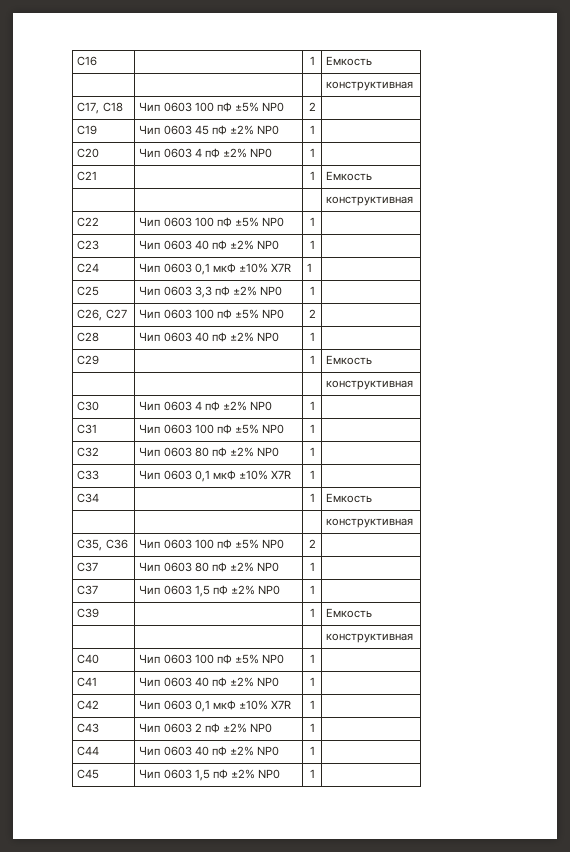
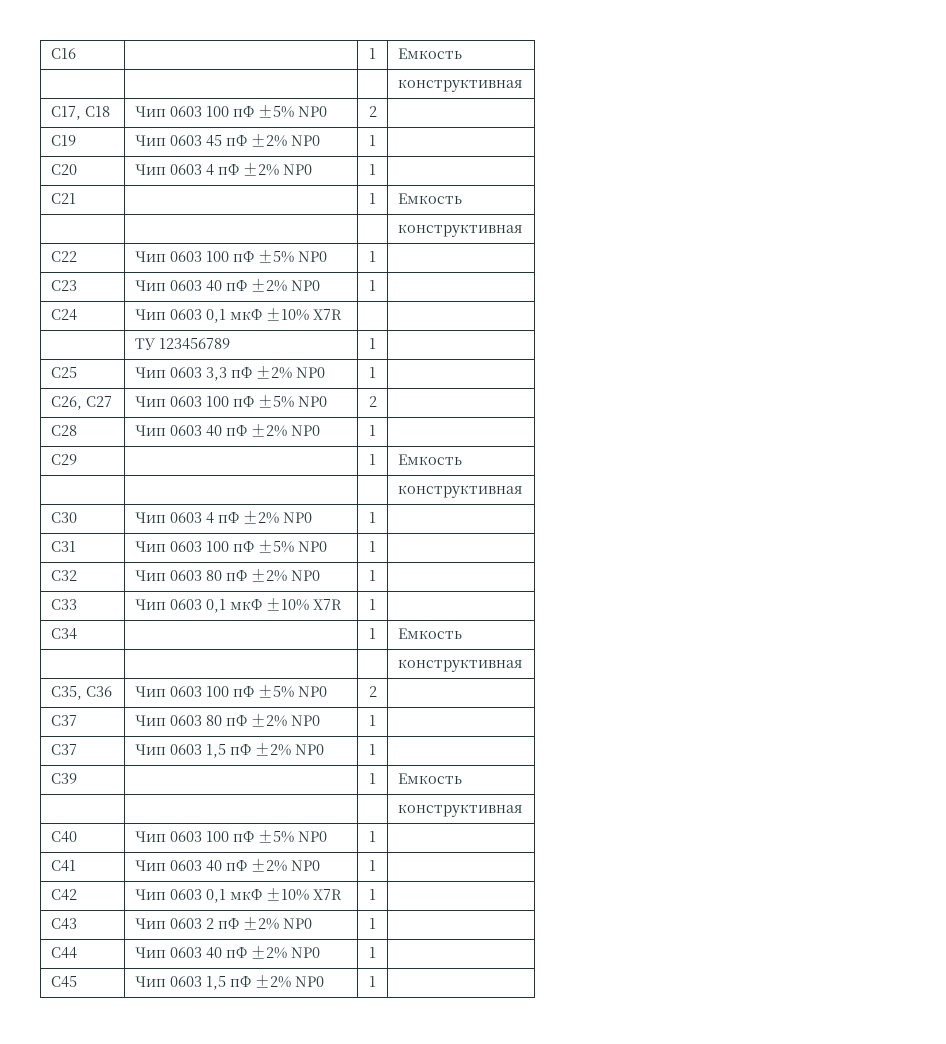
- С24 | Чип 0603 0,1 мкФ ±10% X7R | 1 |
+ С24 | Чип 0603 0,1 мкФ ±10% X7R | |
+ | ТУ 123456789 | 1 |

